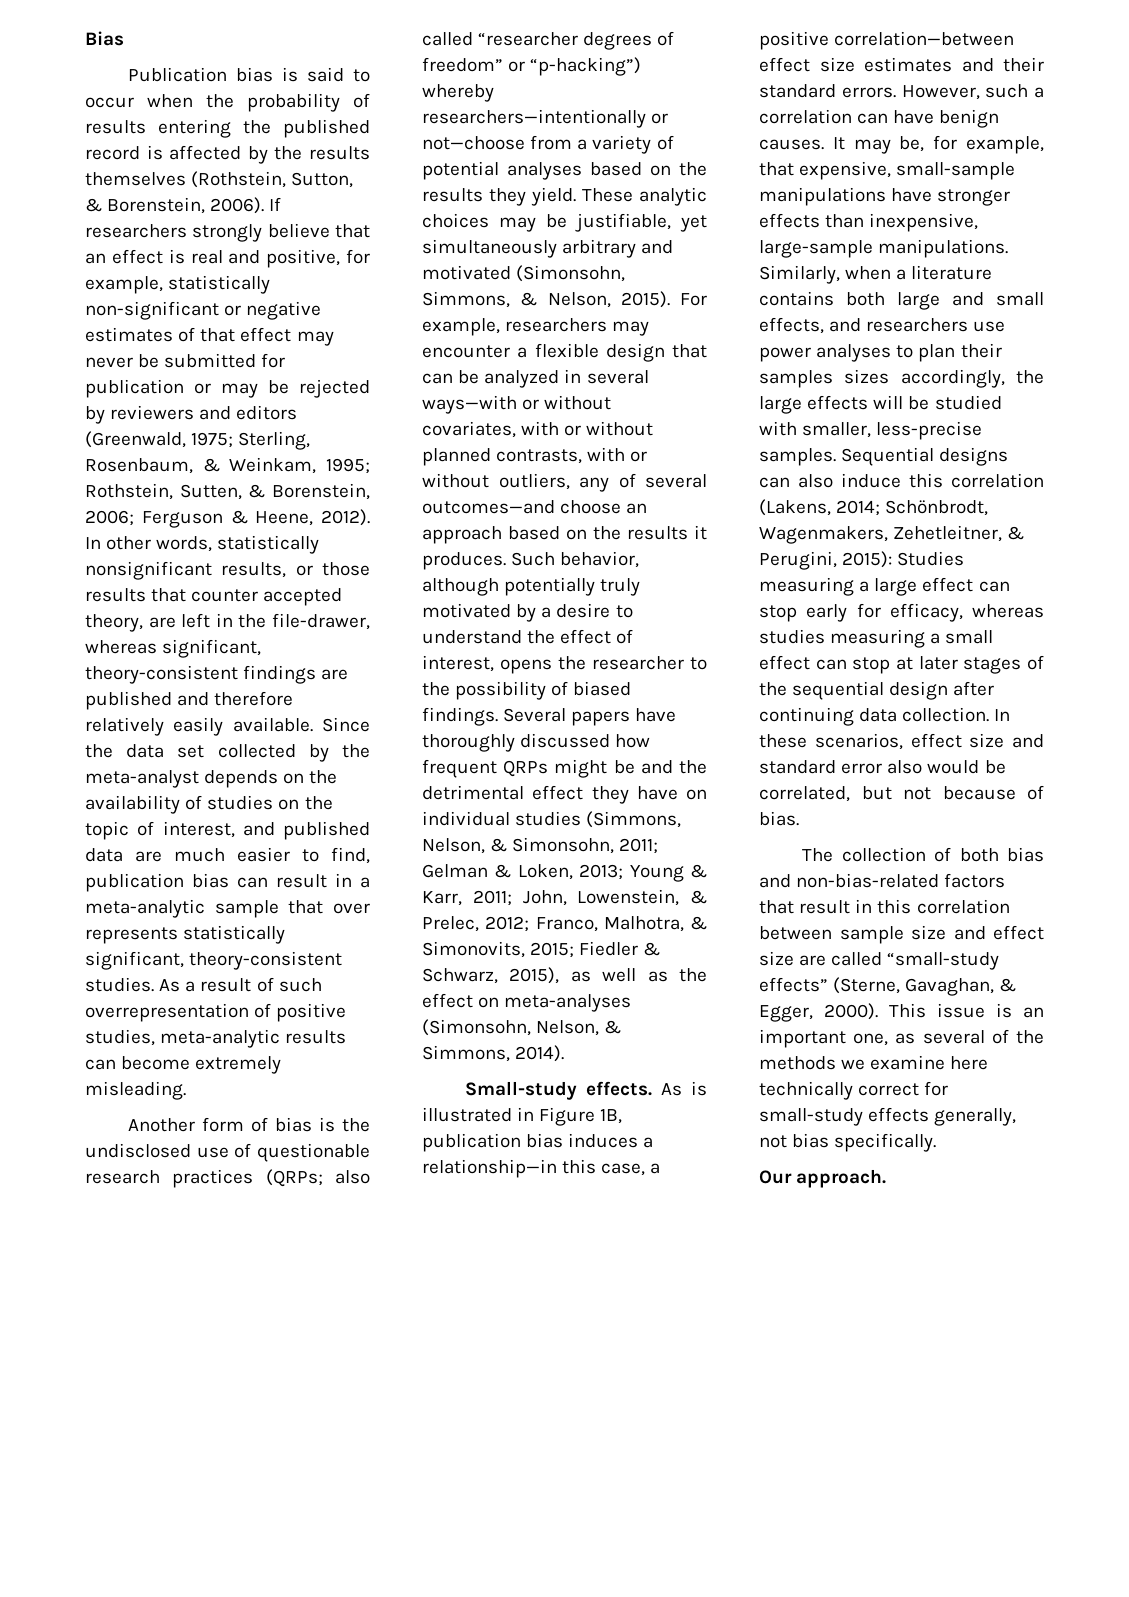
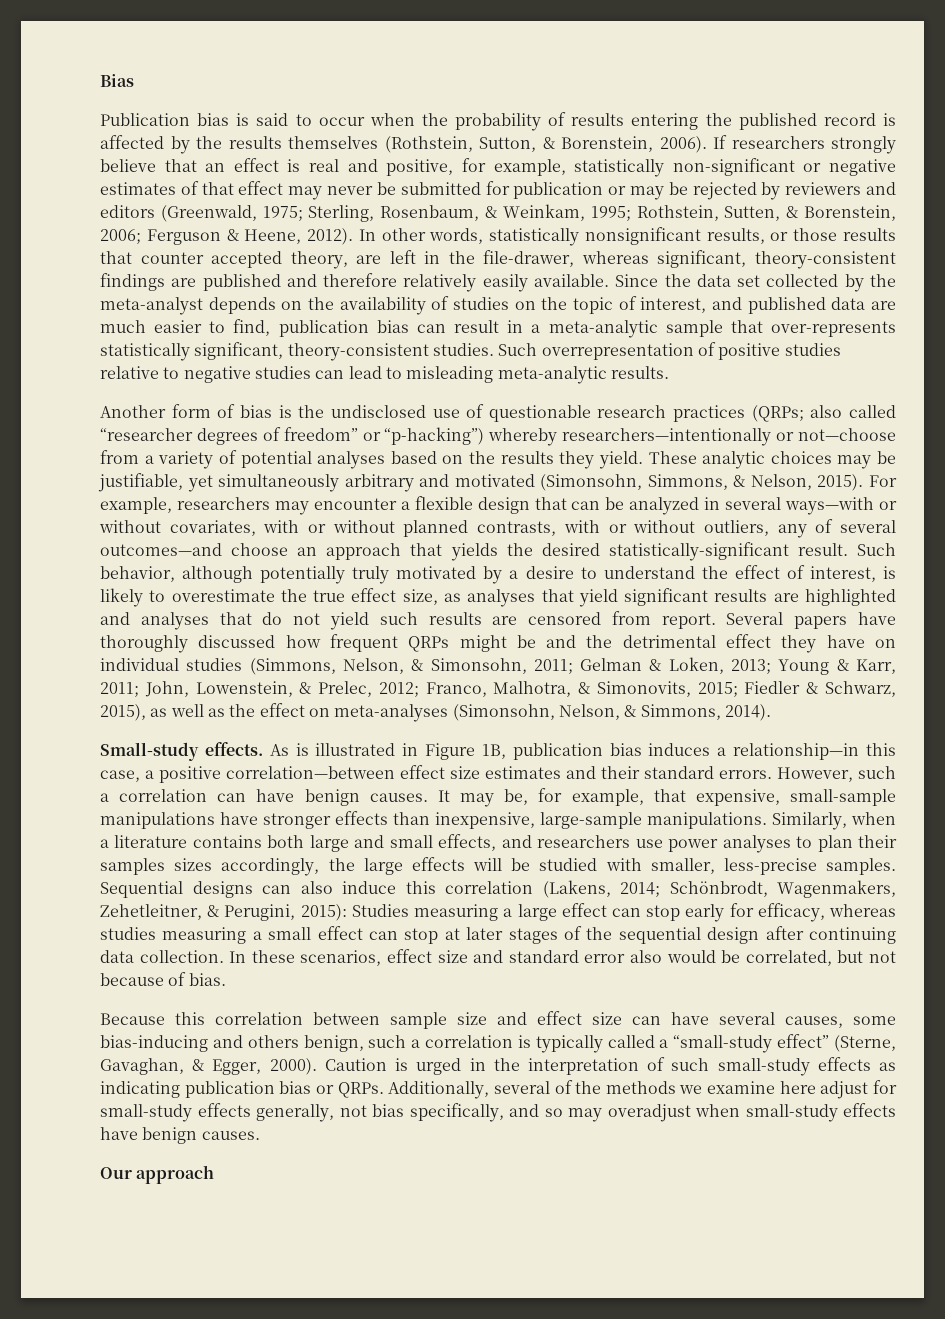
- Since the data set collected by the meta-analyst depends on the availability of studies on the topic of interest, and published data are much easier to find, publication bias can result in a meta-analytic sample that over represents statistically significant, theory-consistent studies.
+ Since the data set collected by the meta-analyst depends on the availability of studies on the topic of interest, and published data are much easier to find, publication bias can result in a meta-analytic sample that over-represents statistically significant, theory-consistent studies.
- As a result of such overrepresentation of positive studies, meta-analytic results can become extremely misleading.
+ Such overrepresentation of positive studies relative to negative studies can lead to misleading meta-analytic results.
- For example, researchers may encounter a flexible design that can be analyzed in several ways—with or without covariates, with or without planned contrasts, with or without outliers, any of several outcomes—and choose an approach based on the results it produces.
+ For example, researchers may encounter a flexible design that can be analyzed in several ways—with or without covariates, with or without planned contrasts, with or without outliers, any of several outcomes—and choose an approach that yields the desired statistically-significant result.
- Such behavior, although potentially truly motivated by a desire to understand the effect of interest, opens the researcher to the possibility of biased findings.
+ Such behavior, although potentially truly motivated by a desire to understand the effect of interest, is likely to overestimate the true effect size, as analyses that yield significant results are highlighted and analyses that do not yield such results are censored from report.
- The collection of both bias and non-bias-related factors that result in this correlation between sample size and effect size are called “small-study effects” (Sterne, Gavaghan, & Egger, 2000).
+ Because this correlation between sample size and effect size can have several causes, some bias-inducing and others benign, such a correlation is typically called a “small-study effect” (Sterne, Gavaghan, & Egger, 2000).
- This issue is an important one, as several of the methods we examine here technically correct for small-study effects generally, not bias specifically.
+ Caution is urged in the interpretation of such small-study effects as indicating publication bias or QRPs. Additionally, several of the methods we examine here adjust for small-study effects generally, not bias specifically, and so may overadjust when small-study effects have benign causes.
- Our approach.
+ Our approach

